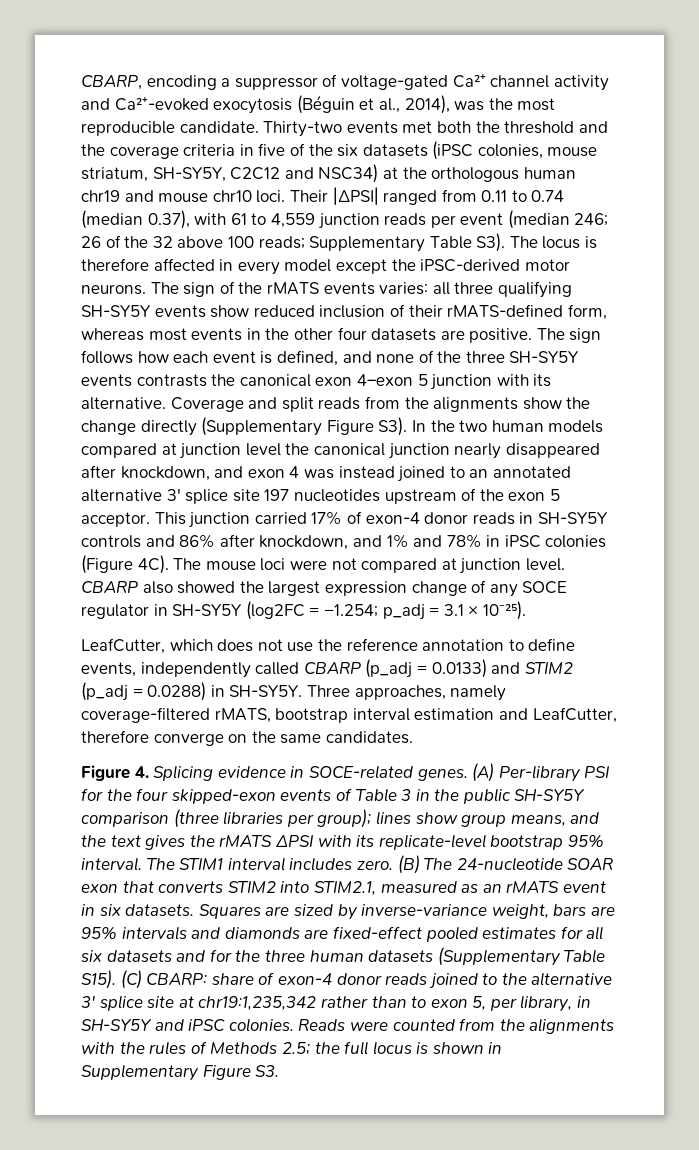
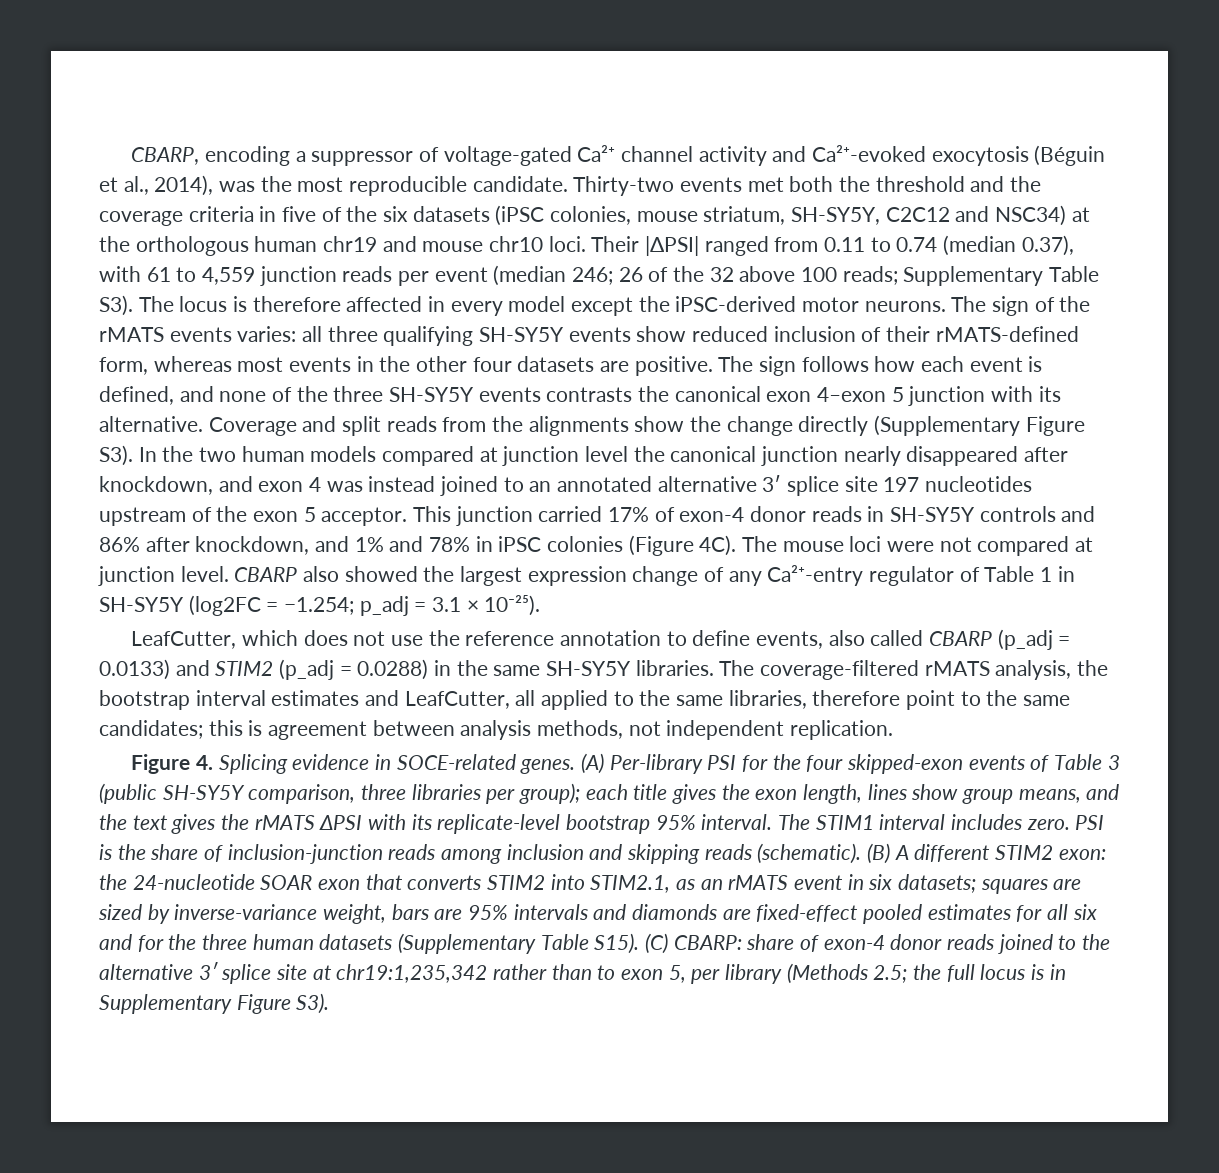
- CBARP also showed the largest expression change of any SOCE regulator in SH-SY5Y (log2FC = −1.254; p_adj = 3.1 × 10⁻²⁵).
+ CBARP also showed the largest expression change of any Ca²⁺-entry regulator of Table 1 in SH-SY5Y (log2FC = −1.254; p_adj = 3.1 × 10⁻²⁵).
- LeafCutter, which does not use the reference annotation to define events, independently called CBARP (p_adj = 0.0133) and STIM2 (p_adj = 0.0288) in SH-SY5Y. Three approaches, namely coverage-filtered rMATS, bootstrap interval estimation and LeafCutter, therefore converge on the same candidates.
+ LeafCutter, which does not use the reference annotation to define events, also called CBARP (p_adj = 0.0133) and STIM2 (p_adj = 0.0288) in the same SH-SY5Y libraries. The coverage-filtered rMATS analysis, the bootstrap interval estimates and LeafCutter, all applied to the same libraries, therefore point to the same candidates; this is agreement between analysis methods, not independent replication.
- (A) Per-library PSI for the four skipped-exon events of Table 3 in the public SH-SY5Y comparison (three libraries per group); lines show group means, and the text gives the rMATS ΔPSI with its replicate-level bootstrap 95% interval.
+ (A) Per-library PSI for the four skipped-exon events of Table 3 (public SH-SY5Y comparison, three libraries per group); each title gives the exon length, lines show group means, and the text gives the rMATS ΔPSI with its replicate-level bootstrap 95% interval.
- (B) The 24-nucleotide SOAR exon that converts STIM2 into STIM2.1, measured as an rMATS event in six datasets. Squares are sized by inverse-variance weight, bars are 95% intervals and diamonds are fixed-effect pooled estimates for all six datasets and for the three human datasets (Supplementary Table S15).
+ PSI is the share of inclusion-junction reads among inclusion and skipping reads (schematic). (B) A different STIM2 exon: the 24-nucleotide SOAR exon that converts STIM2 into STIM2.1, as an rMATS event in six datasets; squares are sized by inverse-variance weight, bars are 95% intervals and diamonds are fixed-effect pooled estimates for all six and for the three human datasets (Supplementary Table S15).
- (C) CBARP: share of exon-4 donor reads joined to the alternative 3′ splice site at chr19:1,235,342 rather than to exon 5, per library, in SH-SY5Y and iPSC colonies. Reads were counted from the alignments with the rules of Methods 2.5; the full locus is shown in Supplementary Figure S3.
+ (C) CBARP: share of exon-4 donor reads joined to the alternative 3′ splice site at chr19:1,235,342 rather than to exon 5, per library (Methods 2.5; the full locus is in Supplementary Figure S3).

